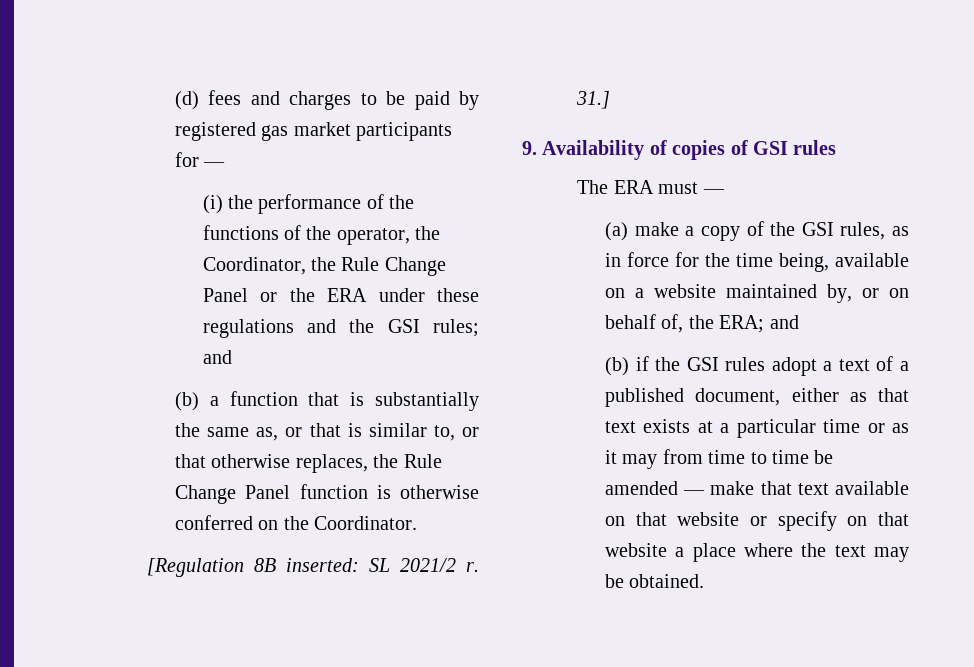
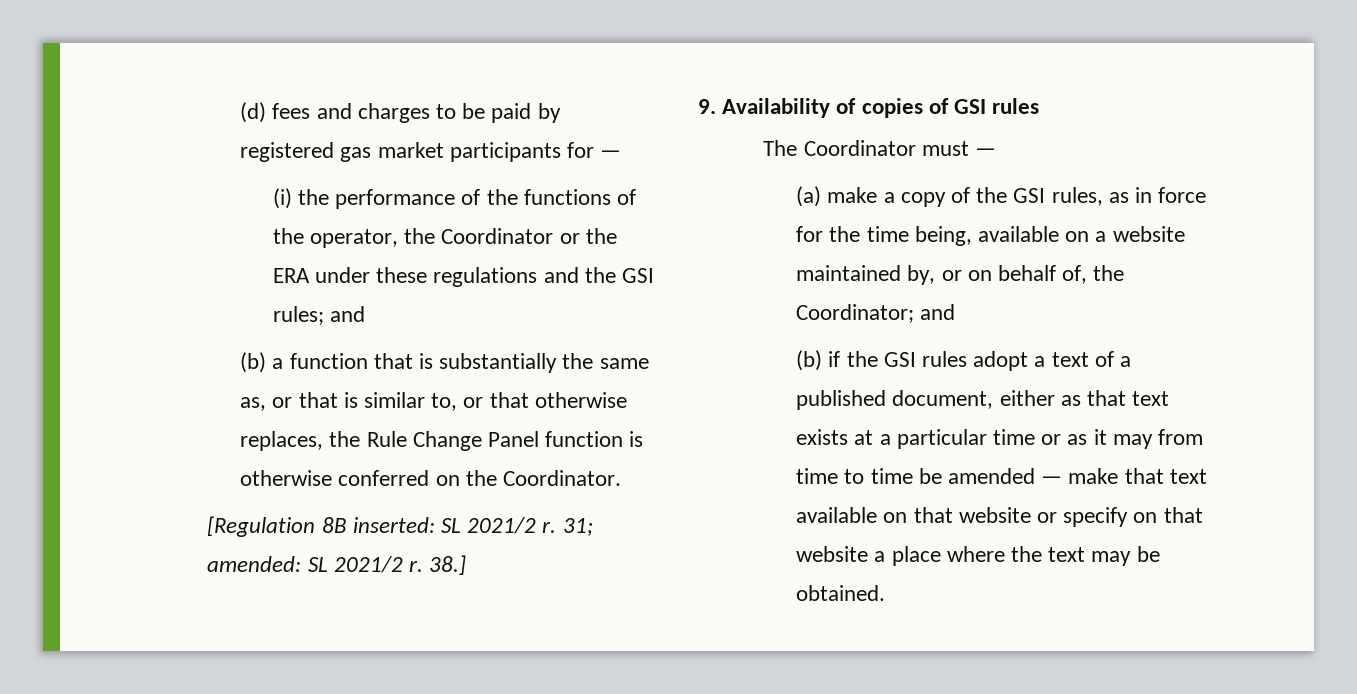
- (i) the performance of the functions of the operator, the Coordinator, the Rule Change Panel or the ERA under these regulations and the GSI rules; and
+ (i) the performance of the functions of the operator, the Coordinator or the ERA under these regulations and the GSI rules; and
- 31.]
+ 31; amended: SL 2021/2 r. 38.]
- The ERA must —
+ The Coordinator must —
- (a) make a copy of the GSI rules, as in force for the time being, available on a website maintained by, or on behalf of, the ERA; and
+ (a) make a copy of the GSI rules, as in force for the time being, available on a website maintained by, or on behalf of, the Coordinator; and

